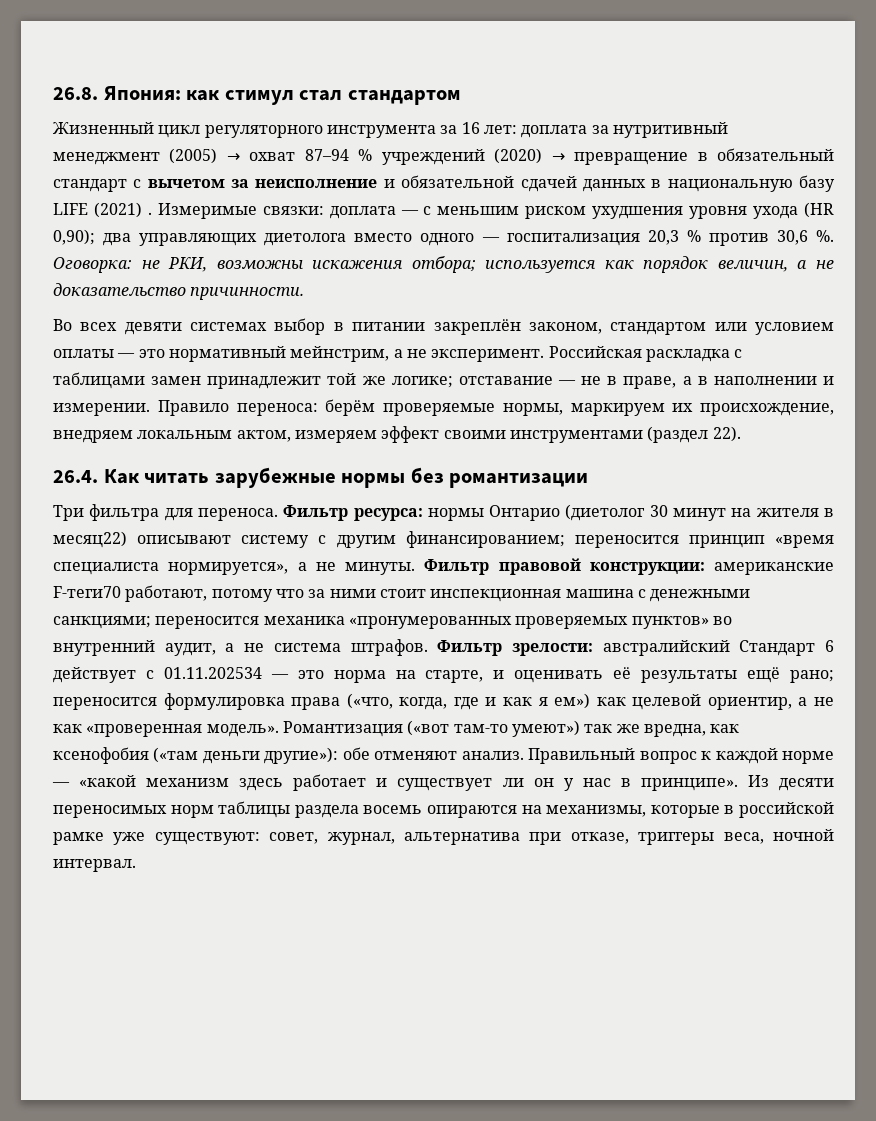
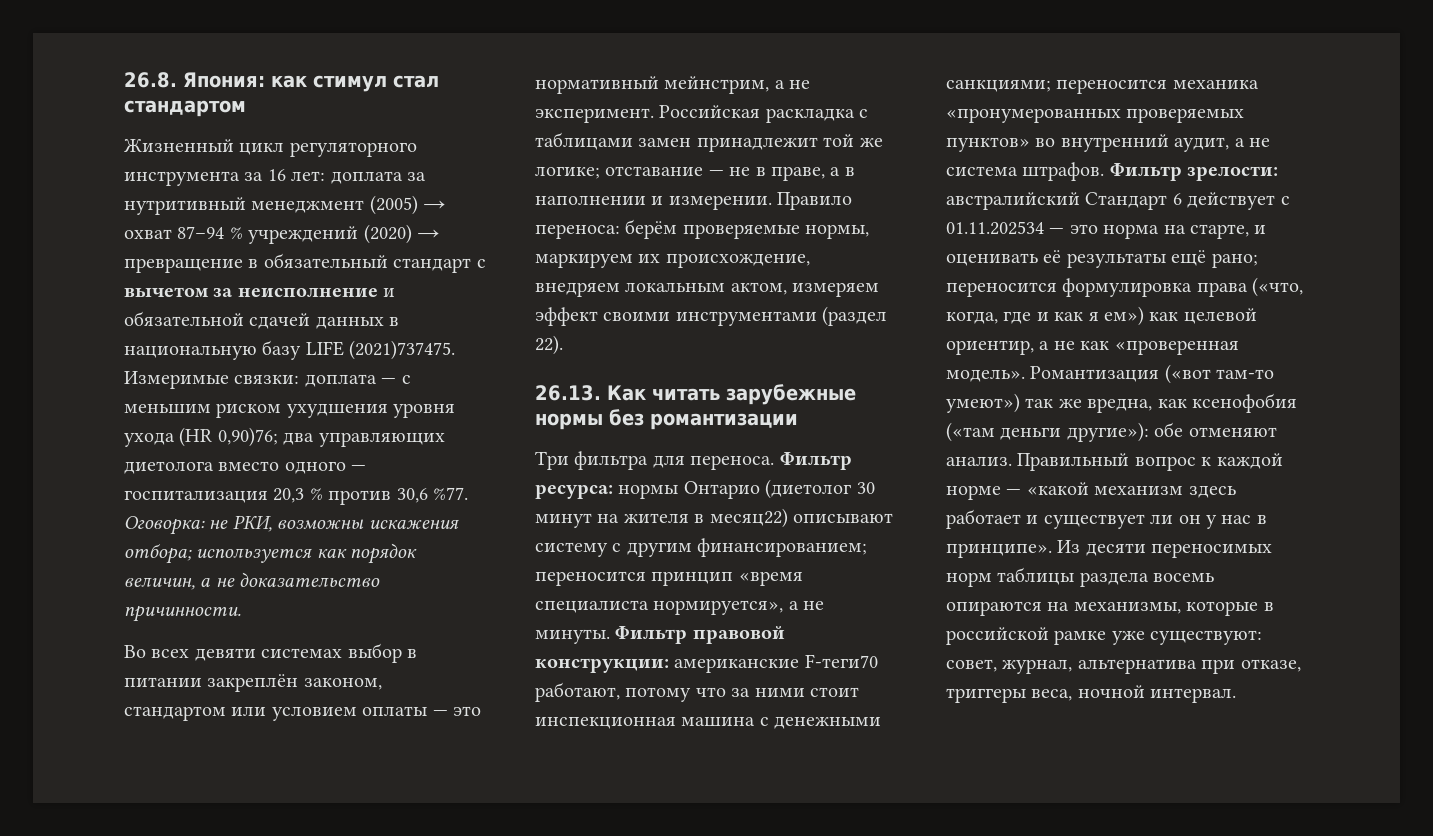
- Жизненный цикл регуляторного инструмента за 16 лет: доплата за нутритивный менеджмент (2005) → охват 87–94 % учреждений (2020) → превращение в обязательный стандарт с вычетом за неисполнение и обязательной сдачей данных в национальную базу LIFE (2021) .
+ Жизненный цикл регуляторного инструмента за 16 лет: доплата за нутритивный менеджмент (2005) → охват 87–94 % учреждений (2020) → превращение в обязательный стандарт с вычетом за неисполнение и обязательной сдачей данных в национальную базу LIFE (2021)737475.
- Измеримые связки: доплата — с меньшим риском ухудшения уровня ухода (HR 0,90); два управляющих диетолога вместо одного — госпитализация 20,3 % против 30,6 %.
+ Измеримые связки: доплата — с меньшим риском ухудшения уровня ухода (HR 0,90)76; два управляющих диетолога вместо одного — госпитализация 20,3 % против 30,6 %77.
- 26.4. Как читать зарубежные нормы без романтизации
+ 26.13. Как читать зарубежные нормы без романтизации

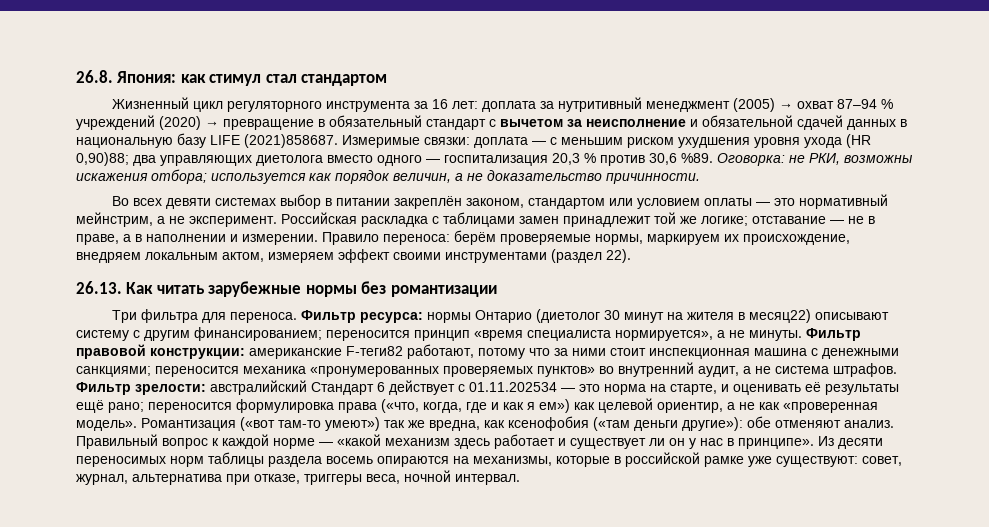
- Жизненный цикл регуляторного инструмента за 16 лет: доплата за нутритивный менеджмент (2005) → охват 87–94 % учреждений (2020) → превращение в обязательный стандарт с вычетом за неисполнение и обязательной сдачей данных в национальную базу LIFE (2021)737475.
+ Жизненный цикл регуляторного инструмента за 16 лет: доплата за нутритивный менеджмент (2005) → охват 87–94 % учреждений (2020) → превращение в обязательный стандарт с вычетом за неисполнение и обязательной сдачей данных в национальную базу LIFE (2021)858687.
- Измеримые связки: доплата — с меньшим риском ухудшения уровня ухода (HR 0,90)76; два управляющих диетолога вместо одного — госпитализация 20,3 % против 30,6 %77.
+ Измеримые связки: доплата — с меньшим риском ухудшения уровня ухода (HR 0,90)88; два управляющих диетолога вместо одного — госпитализация 20,3 % против 30,6 %89.
- Фильтр правовой конструкции: американские F-теги70 работают, потому что за ними стоит инспекционная машина с денежными санкциями; переносится механика «пронумерованных проверяемых пунктов» во внутренний аудит, а не система штрафов.
+ Фильтр правовой конструкции: американские F-теги82 работают, потому что за ними стоит инспекционная машина с денежными санкциями; переносится механика «пронумерованных проверяемых пунктов» во внутренний аудит, а не система штрафов.

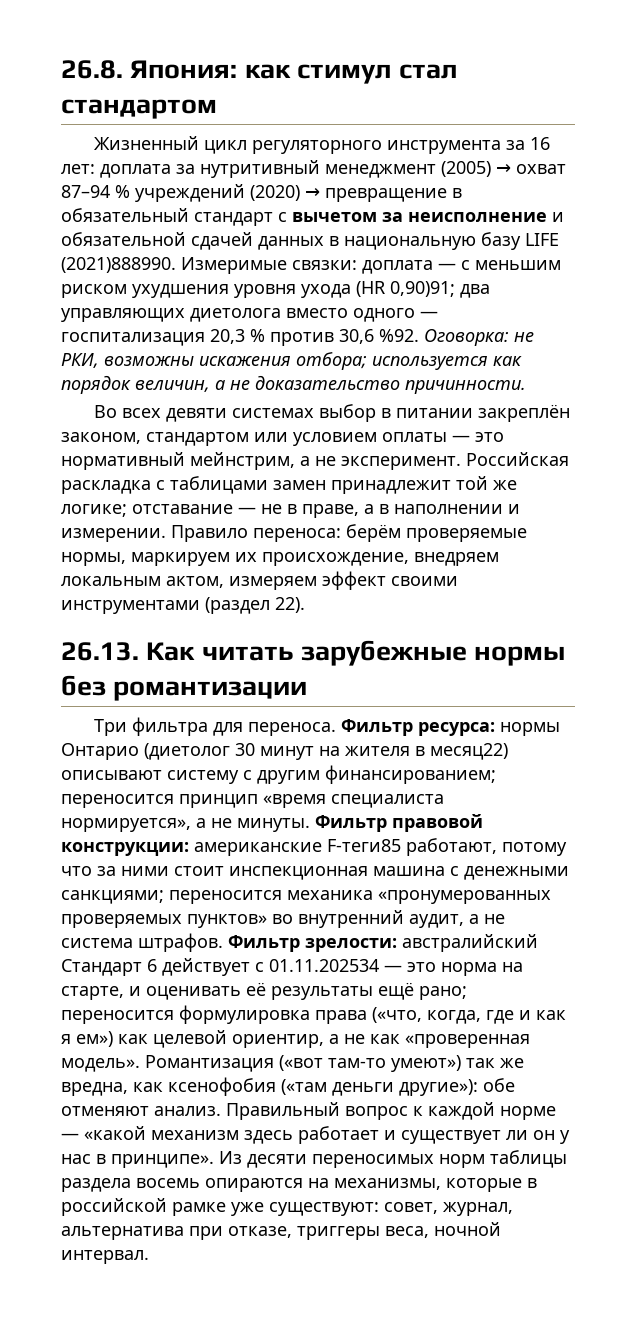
- Жизненный цикл регуляторного инструмента за 16 лет: доплата за нутритивный менеджмент (2005) → охват 87–94 % учреждений (2020) → превращение в обязательный стандарт с вычетом за неисполнение и обязательной сдачей данных в национальную базу LIFE (2021)858687.
+ Жизненный цикл регуляторного инструмента за 16 лет: доплата за нутритивный менеджмент (2005) → охват 87–94 % учреждений (2020) → превращение в обязательный стандарт с вычетом за неисполнение и обязательной сдачей данных в национальную базу LIFE (2021)888990.
- Измеримые связки: доплата — с меньшим риском ухудшения уровня ухода (HR 0,90)88; два управляющих диетолога вместо одного — госпитализация 20,3 % против 30,6 %89.
+ Измеримые связки: доплата — с меньшим риском ухудшения уровня ухода (HR 0,90)91; два управляющих диетолога вместо одного — госпитализация 20,3 % против 30,6 %92.
- Фильтр правовой конструкции: американские F-теги82 работают, потому что за ними стоит инспекционная машина с денежными санкциями; переносится механика «пронумерованных проверяемых пунктов» во внутренний аудит, а не система штрафов.
+ Фильтр правовой конструкции: американские F-теги85 работают, потому что за ними стоит инспекционная машина с денежными санкциями; переносится механика «пронумерованных проверяемых пунктов» во внутренний аудит, а не система штрафов.

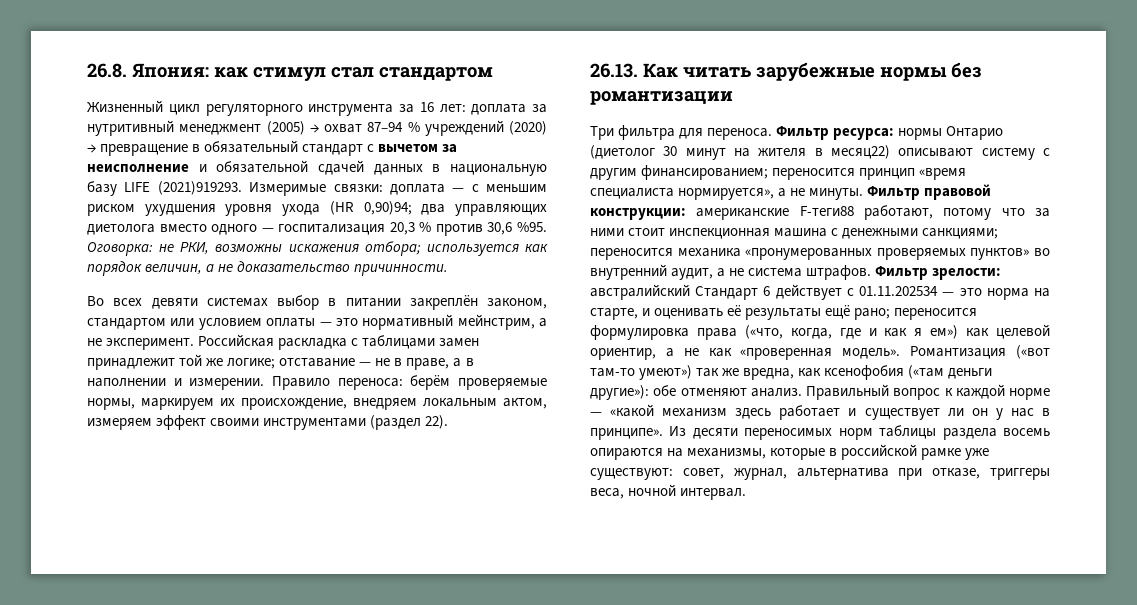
- Жизненный цикл регуляторного инструмента за 16 лет: доплата за нутритивный менеджмент (2005) → охват 87–94 % учреждений (2020) → превращение в обязательный стандарт с вычетом за неисполнение и обязательной сдачей данных в национальную базу LIFE (2021)888990.
+ Жизненный цикл регуляторного инструмента за 16 лет: доплата за нутритивный менеджмент (2005) → охват 87–94 % учреждений (2020) → превращение в обязательный стандарт с вычетом за неисполнение и обязательной сдачей данных в национальную базу LIFE (2021)919293.
- Измеримые связки: доплата — с меньшим риском ухудшения уровня ухода (HR 0,90)91; два управляющих диетолога вместо одного — госпитализация 20,3 % против 30,6 %92.
+ Измеримые связки: доплата — с меньшим риском ухудшения уровня ухода (HR 0,90)94; два управляющих диетолога вместо одного — госпитализация 20,3 % против 30,6 %95.
- Фильтр правовой конструкции: американские F-теги85 работают, потому что за ними стоит инспекционная машина с денежными санкциями; переносится механика «пронумерованных проверяемых пунктов» во внутренний аудит, а не система штрафов.
+ Фильтр правовой конструкции: американские F-теги88 работают, потому что за ними стоит инспекционная машина с денежными санкциями; переносится механика «пронумерованных проверяемых пунктов» во внутренний аудит, а не система штрафов.

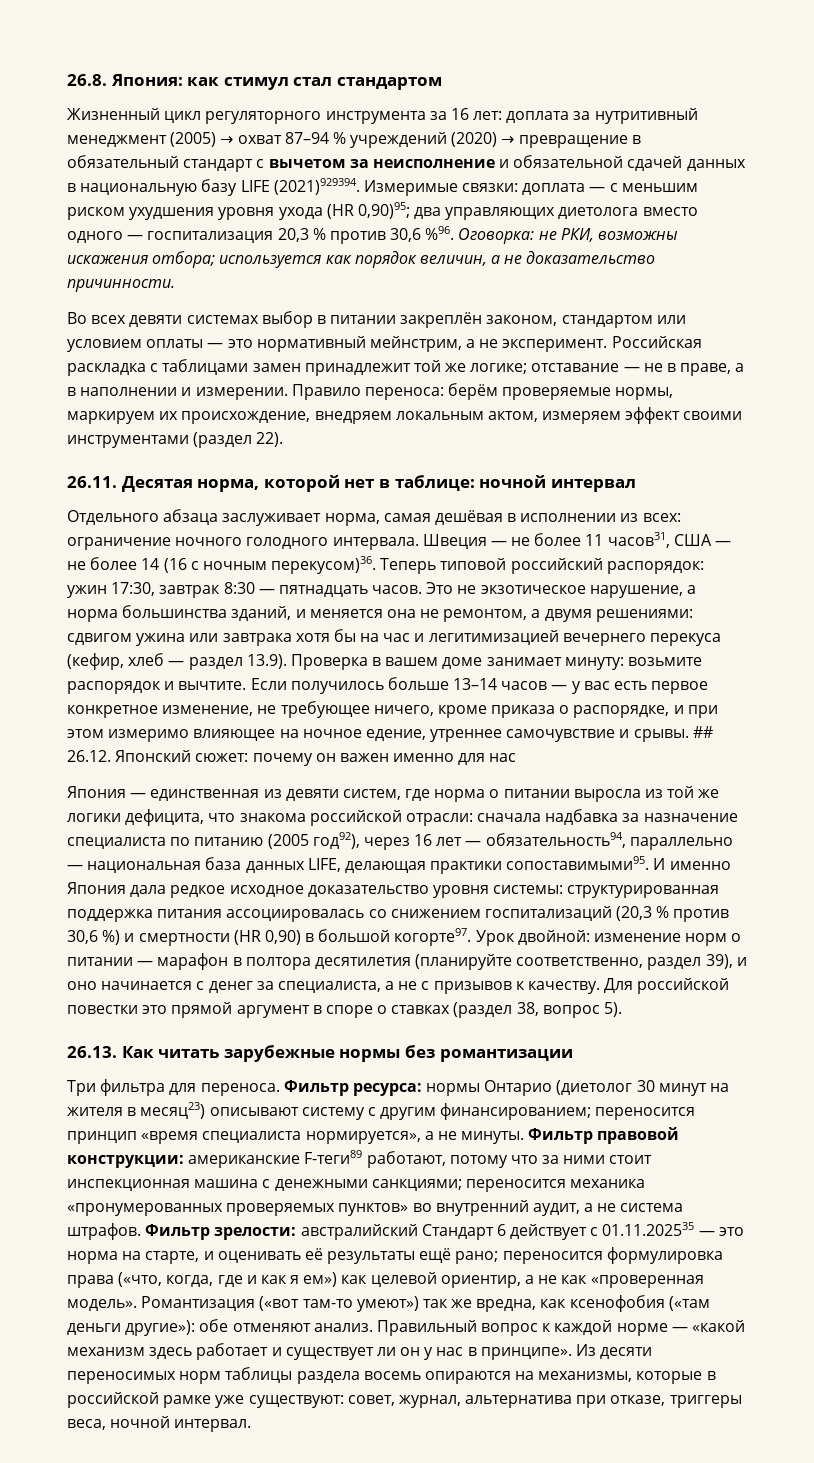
- Жизненный цикл регуляторного инструмента за 16 лет: доплата за нутритивный менеджмент (2005) → охват 87–94 % учреждений (2020) → превращение в обязательный стандарт с вычетом за неисполнение и обязательной сдачей данных в национальную базу LIFE (2021)919293.
+ Жизненный цикл регуляторного инструмента за 16 лет: доплата за нутритивный менеджмент (2005) → охват 87–94 % учреждений (2020) → превращение в обязательный стандарт с вычетом за неисполнение и обязательной сдачей данных в национальную базу LIFE (2021)929394.
- Измеримые связки: доплата — с меньшим риском ухудшения уровня ухода (HR 0,90)94; два управляющих диетолога вместо одного — госпитализация 20,3 % против 30,6 %95.
+ Измеримые связки: доплата — с меньшим риском ухудшения уровня ухода (HR 0,90)95; два управляющих диетолога вместо одного — госпитализация 20,3 % против 30,6 %96.
+ 26.11. Десятая норма, которой нет в таблице: ночной интервал
+ Отдельного абзаца заслуживает норма, самая дешёвая в исполнении из всех: ограничение ночного голодного интервала. Швеция — не более 11 часов31, США — не более 14 (16 с ночным перекусом)36. Теперь типовой российский распорядок: ужин 17:30, завтрак 8:30 — пятнадцать часов. Это не экзотическое нарушение, а норма большинства зданий, и меняется она не ремонтом, а двумя решениями: сдвигом ужина или завтрака хотя бы на час и легитимизацией вечернего перекуса (кефир, хлеб — раздел 13.9). Проверка в вашем доме занимает минуту: возьмите распорядок и вычтите. Если получилось больше 13–14 часов — у вас есть первое конкретное изменение, не требующее ничего, кроме приказа о распорядке, и при этом измеримо влияющее на ночное едение, утреннее самочувствие и срывы. ## 26.12. Японский сюжет: почему он важен именно для нас
+ Япония — единственная из девяти систем, где норма о питании выросла из той же логики дефицита, что знакома российской отрасли: сначала надбавка за назначение специалиста по питанию (2005 год92), через 16 лет — обязательность94, параллельно — национальная база данных LIFE, делающая практики сопоставимыми95. И именно Япония дала редкое исходное доказательство уровня системы: структурированная поддержка питания ассоциировалась со снижением госпитализаций (20,3 % против 30,6 %) и смертности (HR 0,90) в большой когорте97. Урок двойной: изменение норм о питании — марафон в полтора десятилетия (планируйте соответственно, раздел 39), и оно начинается с денег за специалиста, а не с призывов к качеству. Для российской повестки это прямой аргумент в споре о ставках (раздел 38, вопрос 5).
- Фильтр ресурса: нормы Онтарио (диетолог 30 минут на жителя в месяц22) описывают систему с другим финансированием; переносится принцип «время специалиста нормируется», а не минуты.
+ Фильтр ресурса: нормы Онтарио (диетолог 30 минут на жителя в месяц23) описывают систему с другим финансированием; переносится принцип «время специалиста нормируется», а не минуты.
- Фильтр правовой конструкции: американские F-теги88 работают, потому что за ними стоит инспекционная машина с денежными санкциями; переносится механика «пронумерованных проверяемых пунктов» во внутренний аудит, а не система штрафов.
+ Фильтр правовой конструкции: американские F-теги89 работают, потому что за ними стоит инспекционная машина с денежными санкциями; переносится механика «пронумерованных проверяемых пунктов» во внутренний аудит, а не система штрафов.
- Фильтр зрелости: австралийский Стандарт 6 действует с 01.11.202534 — это норма на старте, и оценивать её результаты ещё рано; переносится формулировка права («что, когда, где и как я ем») как целевой ориентир, а не как «проверенная модель».
+ Фильтр зрелости: австралийский Стандарт 6 действует с 01.11.202535 — это норма на старте, и оценивать её результаты ещё рано; переносится формулировка права («что, когда, где и как я ем») как целевой ориентир, а не как «проверенная модель».

